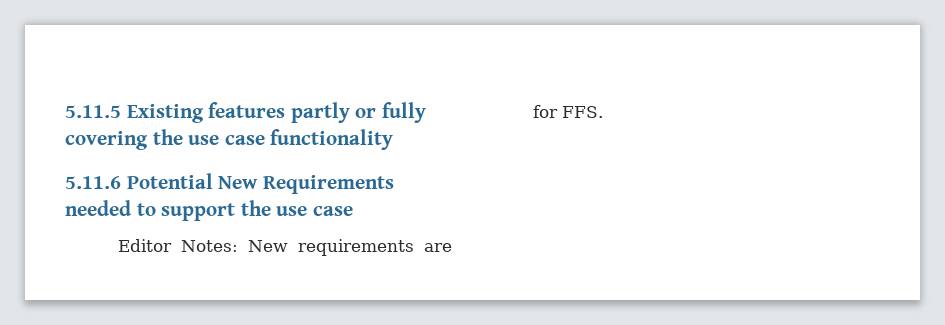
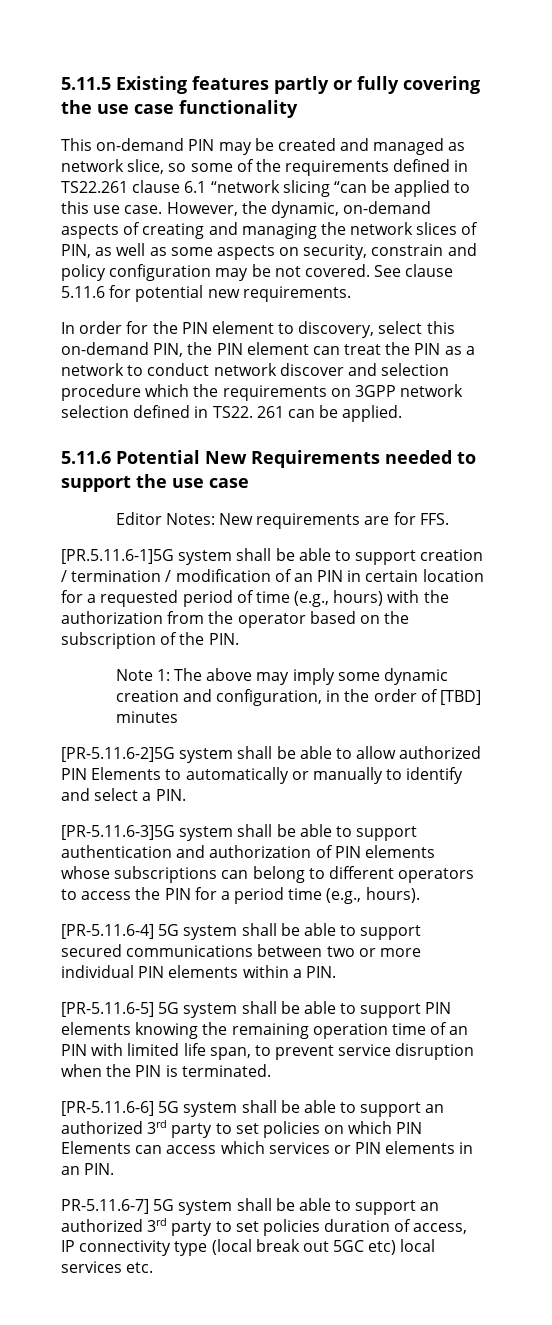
+ This on-demand PIN may be created and managed as network slice, so some of the requirements defined in TS22.261 clause 6.1 “network slicing “can be applied to this use case. However, the dynamic, on-demand aspects of creating and managing the network slices of PIN, as well as some aspects on security, constrain and policy configuration may be not covered. See clause 5.11.6 for potential new requirements.
+ In order for the PIN element to discovery, select this on-demand PIN, the PIN element can treat the PIN as a network to conduct network discover and selection procedure which the requirements on 3GPP network selection defined in TS22. 261 can be applied.
+ [PR.5.11.6-1]5G system shall be able to support creation / termination / modification of an PIN in certain location for a requested period of time (e.g., hours) with the authorization from the operator based on the subscription of the PIN.
+ Note 1: The above may imply some dynamic creation and configuration, in the order of [TBD] minutes
+ [PR-5.11.6-2]5G system shall be able to allow authorized PIN Elements to automatically or manually to identify and select a PIN.
+ [PR-5.11.6-3]5G system shall be able to support authentication and authorization of PIN elements whose subscriptions can belong to different operators to access the PIN for a period time (e.g., hours).
+ [PR-5.11.6-4] 5G system shall be able to support secured communications between two or more individual PIN elements within a PIN.
+ [PR-5.11.6-5] 5G system shall be able to support PIN elements knowing the remaining operation time of an PIN with limited life span, to prevent service disruption when the PIN is terminated.
+ [PR-5.11.6-6] 5G system shall be able to support an authorized 3rd party to set policies on which PIN Elements can access which services or PIN elements in an PIN.
+ PR-5.11.6-7] 5G system shall be able to support an authorized 3rd party to set policies duration of access, IP connectivity type (local break out 5GC etc) local services etc.

